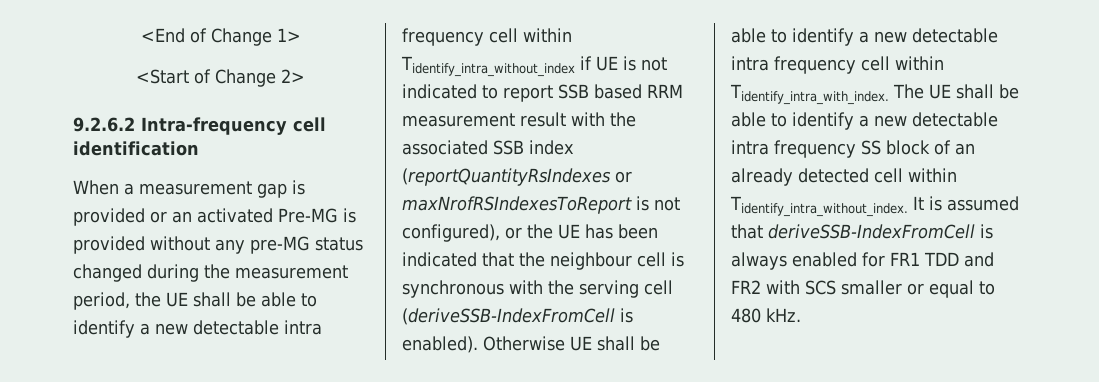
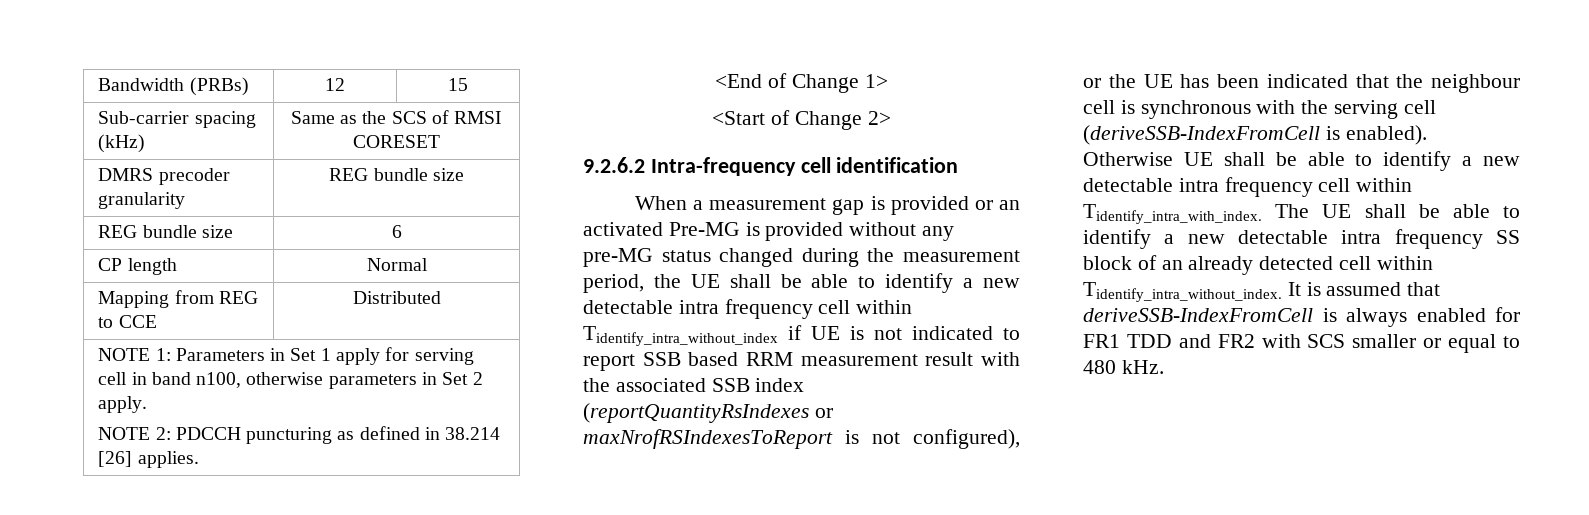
+ Bandwidth (PRBs) | 12 | 15
+ Sub-carrier spacing (kHz) | Same as the SCS of RMSI CORESET
+ DMRS precoder granularity | REG bundle size
+ REG bundle size | 6
+ CP length | Normal
+ Mapping from REG to CCE | Distributed
+ NOTE 1: Parameters in Set 1 apply for serving cell in band n100, otherwise parameters in Set 2 apply.
+ NOTE 2: PDCCH puncturing as defined in 38.214 [26] applies.

